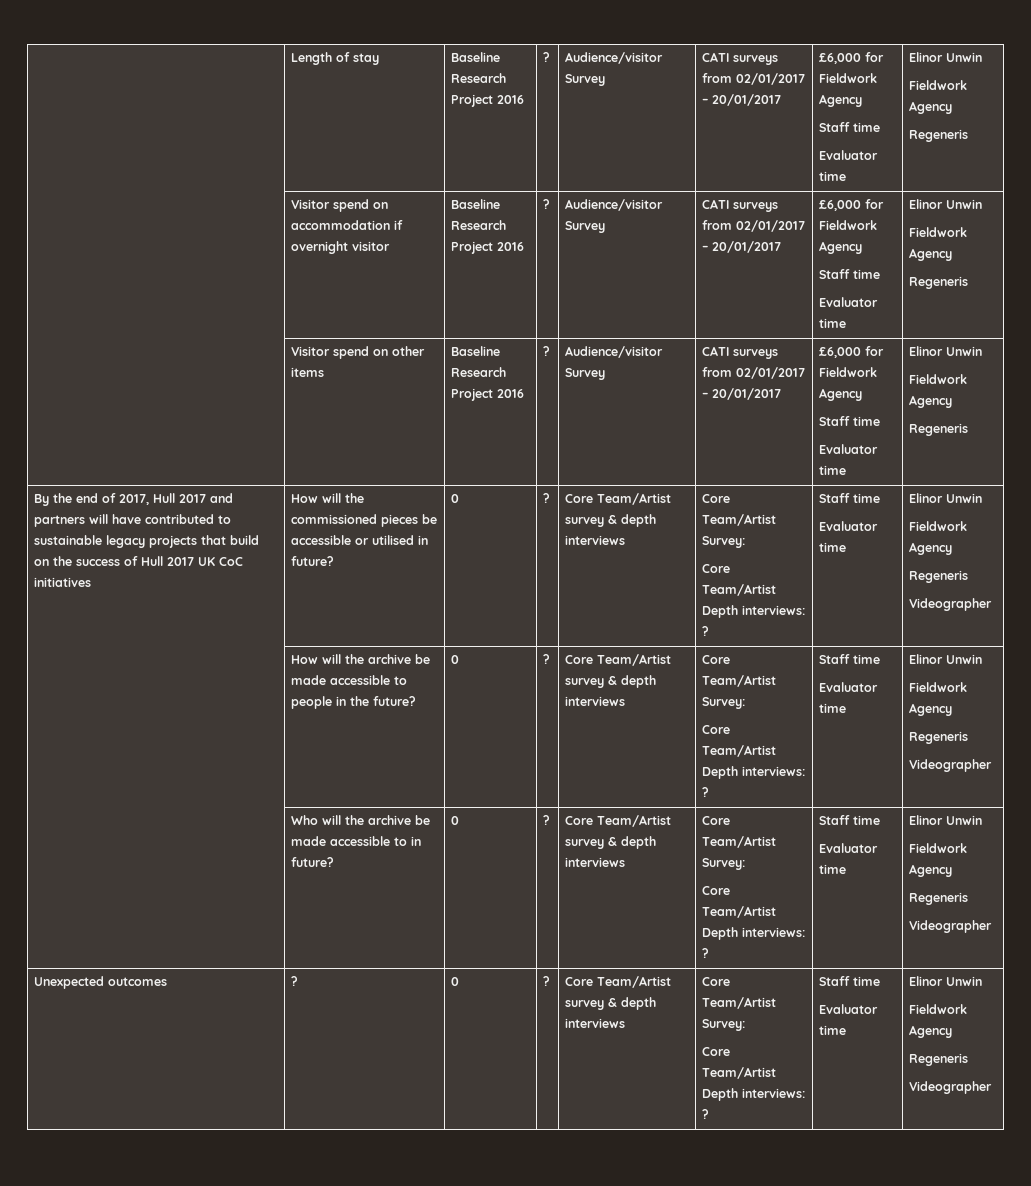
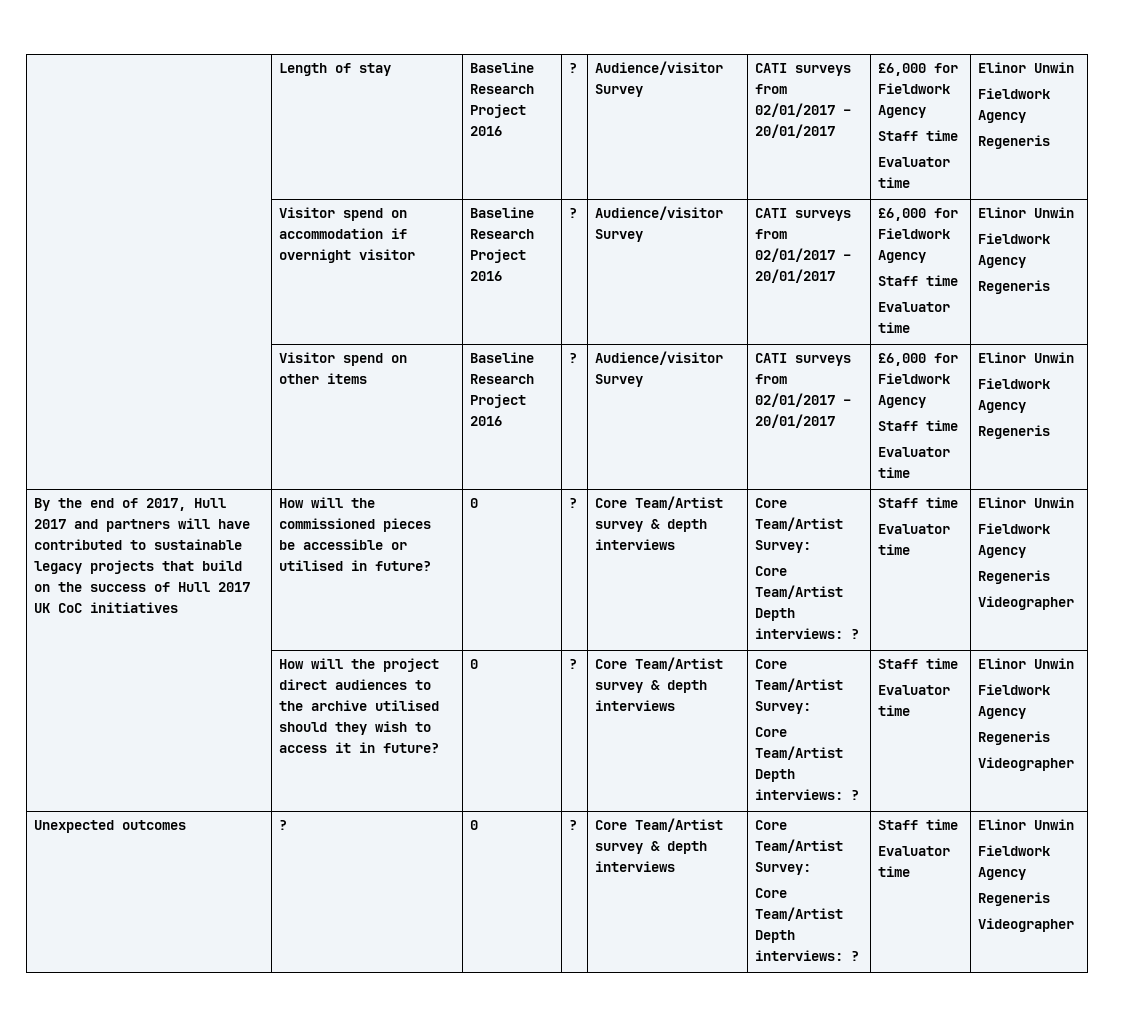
- How will the archive be made accessible to people in the future? | 0 | ? | Core Team/Artist survey & depth interviews | Core Team/Artist Survey:
- Core Team/Artist Depth interviews: ? | Staff time
- Evaluator time | Elinor Unwin
- Fieldwork Agency
- Regeneris
- Videographer
- | Who will the archive be made accessible to in future? | 0 | ? | Core Team/Artist survey & depth interviews | Core Team/Artist Survey:
+ How will the project direct audiences to the archive utilised should they wish to access it in future? | 0 | ? | Core Team/Artist survey & depth interviews | Core Team/Artist Survey:

